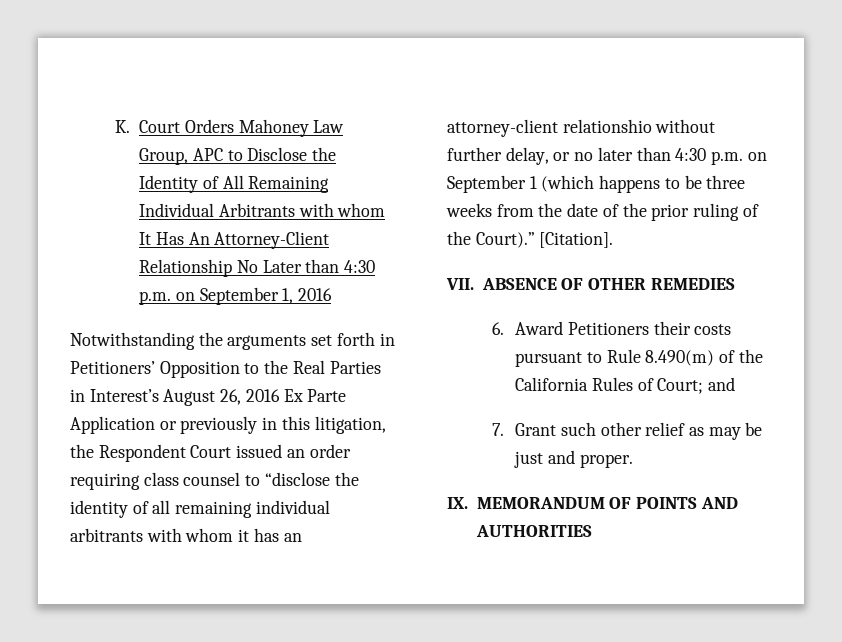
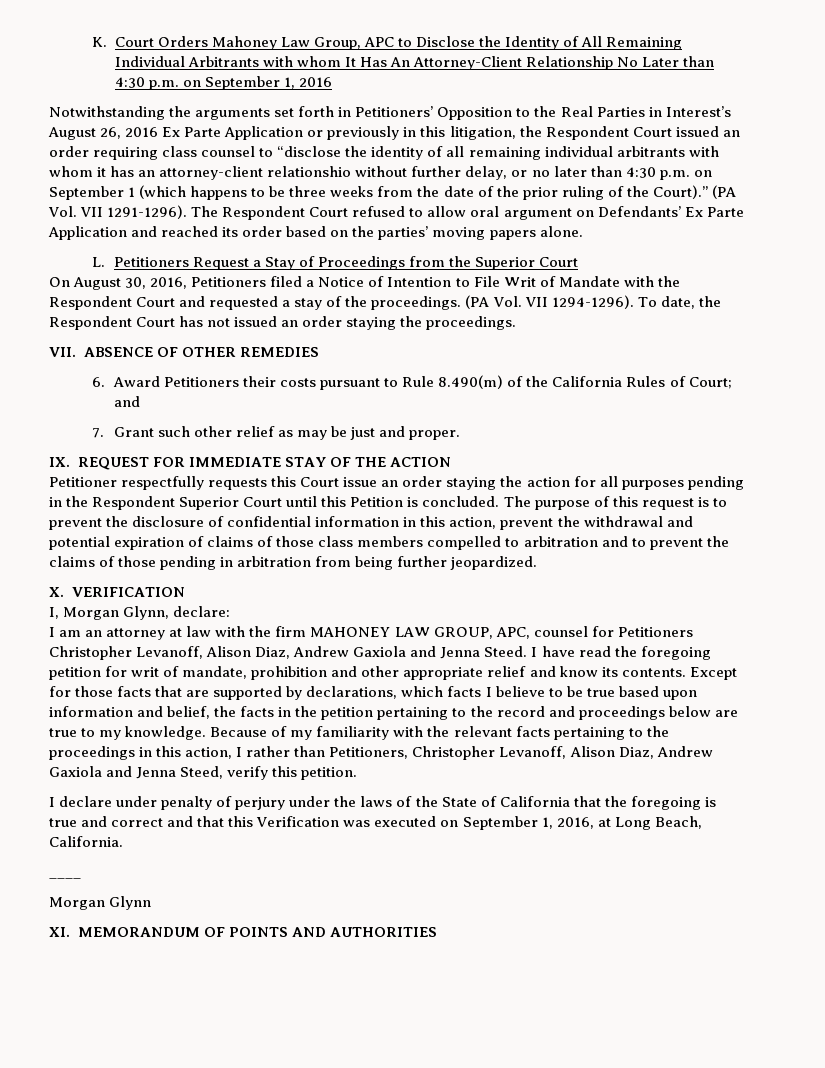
- [Citation].
+ (PA Vol. VII 1291-1296). The Respondent Court refused to allow oral argument on Defendants’ Ex Parte Application and reached its order based on the parties’ moving papers alone.
+ L. Petitioners Request a Stay of Proceedings from the Superior Court
+ On August 30, 2016, Petitioners filed a Notice of Intention to File Writ of Mandate with the Respondent Court and requested a stay of the proceedings. (PA Vol. VII 1294-1296). To date, the Respondent Court has not issued an order staying the proceedings.
- IX. MEMORANDUM OF POINTS AND AUTHORITIES
+ IX. REQUEST FOR IMMEDIATE STAY OF THE ACTION
+ Petitioner respectfully requests this Court issue an order staying the action for all purposes pending in the Respondent Superior Court until this Petition is concluded. The purpose of this request is to prevent the disclosure of confidential information in this action, prevent the withdrawal and potential expiration of claims of those class members compelled to arbitration and to prevent the claims of those pending in arbitration from being further jeopardized.
+ X. VERIFICATION
+ I, Morgan Glynn, declare:
+ I am an attorney at law with the firm MAHONEY LAW GROUP, APC, counsel for Petitioners Christopher Levanoff, Alison Diaz, Andrew Gaxiola and Jenna Steed. I have read the foregoing petition for writ of mandate, prohibition and other appropriate relief and know its contents. Except for those facts that are supported by declarations, which facts I believe to be true based upon information and belief, the facts in the petition pertaining to the record and proceedings below are true to my knowledge. Because of my familiarity with the relevant facts pertaining to the proceedings in this action, I rather than Petitioners, Christopher Levanoff, Alison Diaz, Andrew Gaxiola and Jenna Steed, verify this petition.
+ I declare under penalty of perjury under the laws of the State of California that the foregoing is true and correct and that this Verification was executed on September 1, 2016, at Long Beach, California.
+ ____
+ Morgan Glynn
+ XI. MEMORANDUM OF POINTS AND AUTHORITIES

